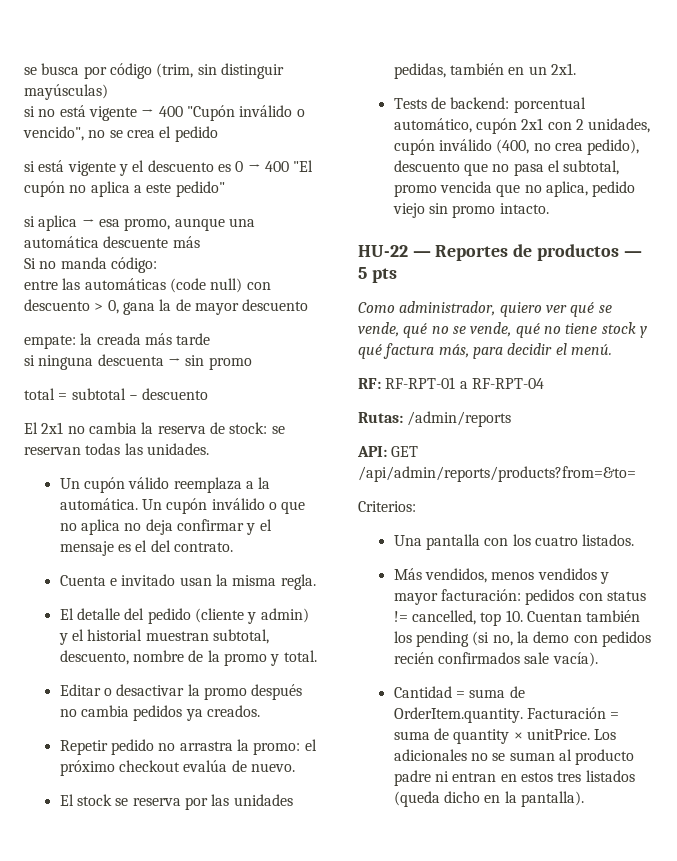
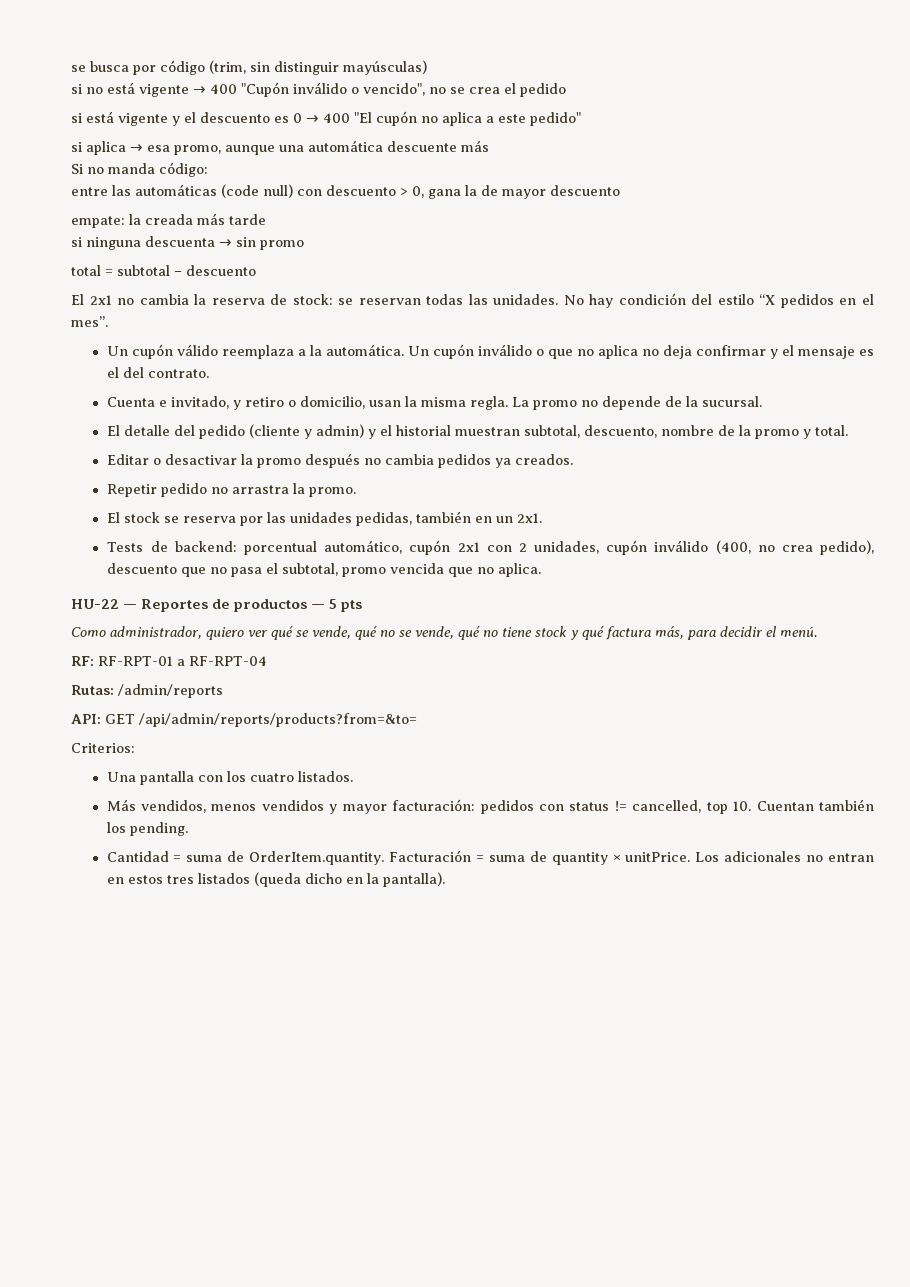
+ No hay condición del estilo “X pedidos en el mes”.
- Cuenta e invitado usan la misma regla.
+ Cuenta e invitado, y retiro o domicilio, usan la misma regla. La promo no depende de la sucursal.
- Repetir pedido no arrastra la promo: el próximo checkout evalúa de nuevo.
+ Repetir pedido no arrastra la promo.
- Tests de backend: porcentual automático, cupón 2x1 con 2 unidades, cupón inválido (400, no crea pedido), descuento que no pasa el subtotal, promo vencida que no aplica, pedido viejo sin promo intacto.
+ Tests de backend: porcentual automático, cupón 2x1 con 2 unidades, cupón inválido (400, no crea pedido), descuento que no pasa el subtotal, promo vencida que no aplica.
- Más vendidos, menos vendidos y mayor facturación: pedidos con status != cancelled, top 10. Cuentan también los pending (si no, la demo con pedidos recién confirmados sale vacía).
+ Más vendidos, menos vendidos y mayor facturación: pedidos con status != cancelled, top 10. Cuentan también los pending.
- Los adicionales no se suman al producto padre ni entran en estos tres listados (queda dicho en la pantalla).
+ Los adicionales no entran en estos tres listados (queda dicho en la pantalla).

